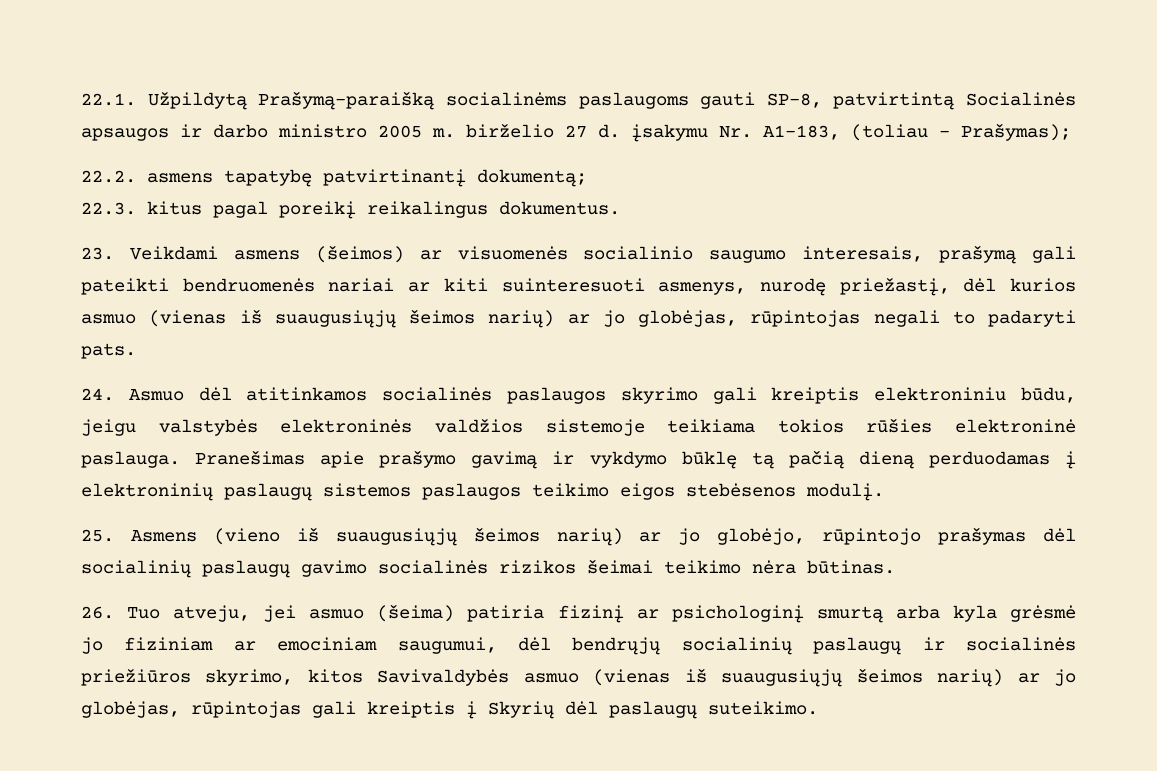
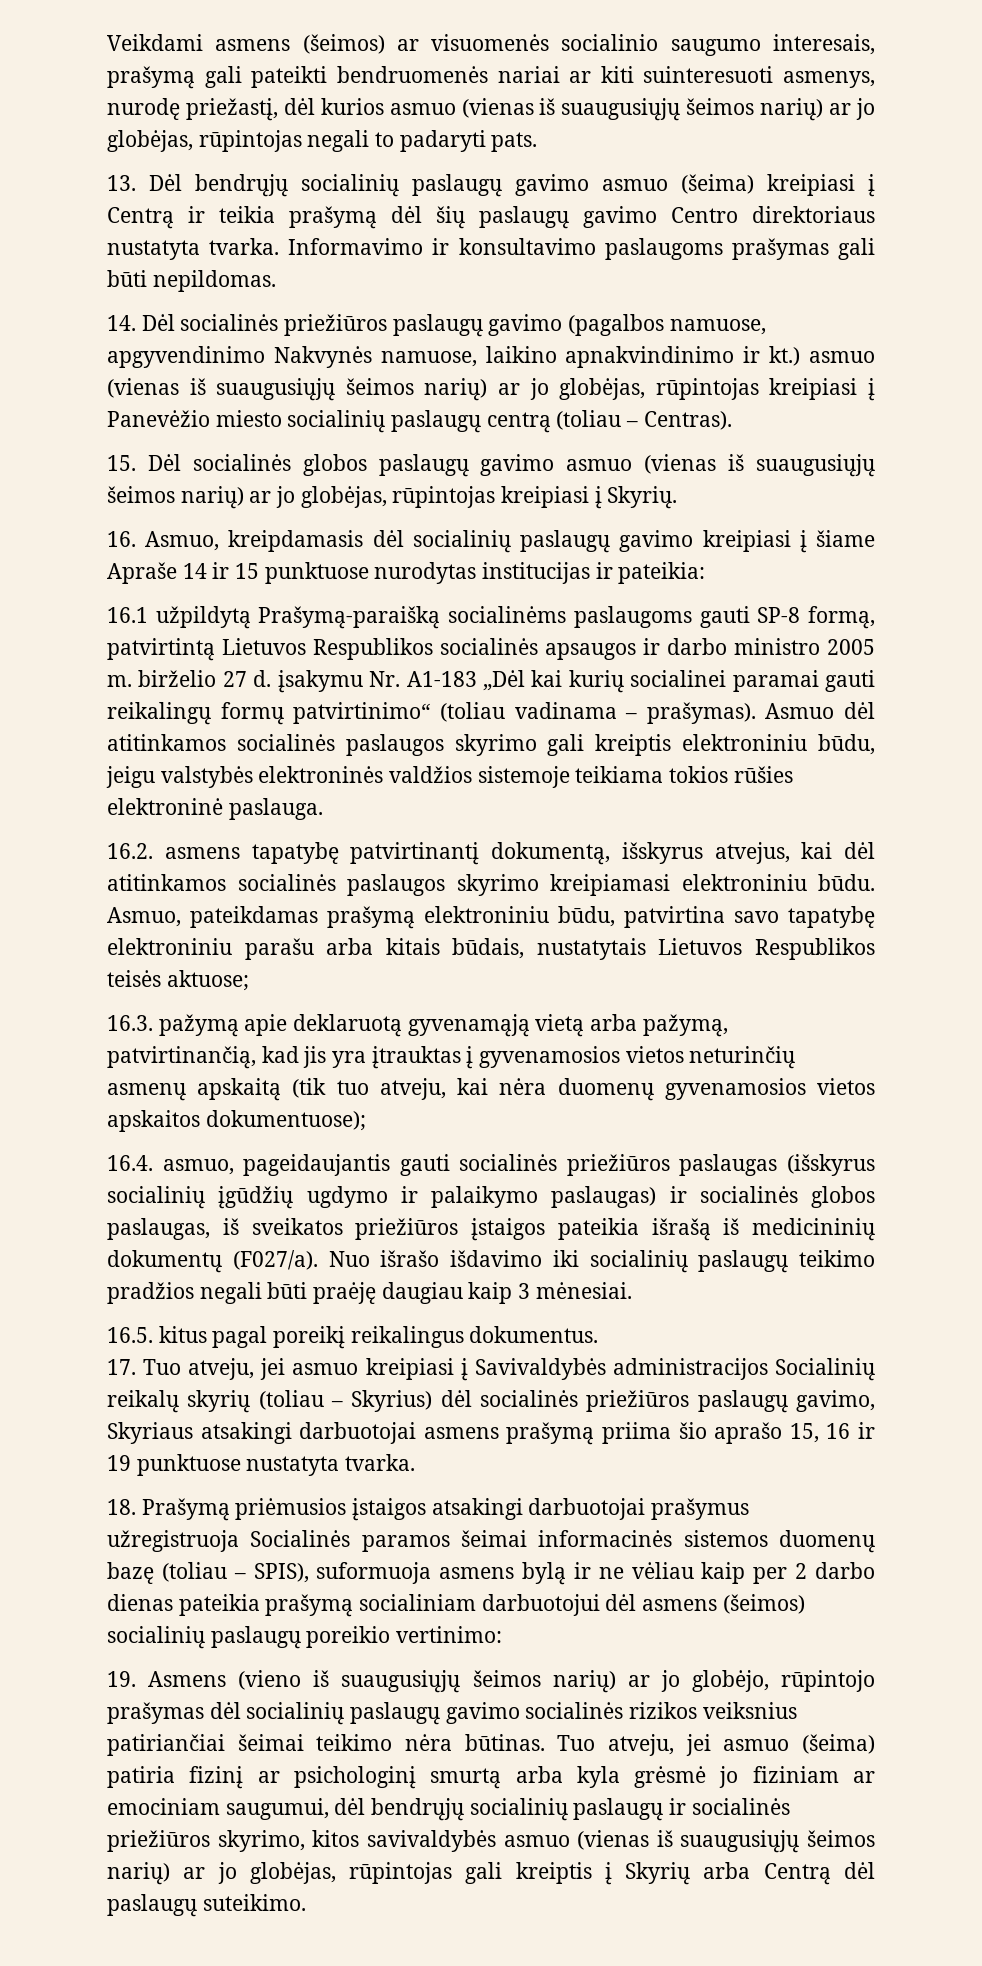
- 22.1. Užpildytą Prašymą-paraišką socialinėms paslaugoms gauti SP-8, patvirtintą Socialinės apsaugos ir darbo ministro 2005 m. birželio 27 d. įsakymu Nr. A1-183, (toliau – Prašymas);
- 22.2. asmens tapatybę patvirtinantį dokumentą;
- 22.3. kitus pagal poreikį reikalingus dokumentus.
- 23. Veikdami asmens (šeimos) ar visuomenės socialinio saugumo interesais, prašymą gali pateikti bendruomenės nariai ar kiti suinteresuoti asmenys, nurodę priežastį, dėl kurios asmuo (vienas iš suaugusiųjų šeimos narių) ar jo globėjas, rūpintojas negali to padaryti pats.
+ Veikdami asmens (šeimos) ar visuomenės socialinio saugumo interesais, prašymą gali pateikti bendruomenės nariai ar kiti suinteresuoti asmenys, nurodę priežastį, dėl kurios asmuo (vienas iš suaugusiųjų šeimos narių) ar jo globėjas, rūpintojas negali to padaryti pats.
- 24. Asmuo dėl atitinkamos socialinės paslaugos skyrimo gali kreiptis elektroniniu būdu, jeigu valstybės elektroninės valdžios sistemoje teikiama tokios rūšies elektroninė paslauga. Pranešimas apie prašymo gavimą ir vykdymo būklę tą pačią dieną perduodamas į elektroninių paslaugų sistemos paslaugos teikimo eigos stebėsenos modulį.
- 25. Asmens (vieno iš suaugusiųjų šeimos narių) ar jo globėjo, rūpintojo prašymas dėl socialinių paslaugų gavimo socialinės rizikos šeimai teikimo nėra būtinas.
- 26. Tuo atveju, jei asmuo (šeima) patiria fizinį ar psichologinį smurtą arba kyla grėsmė jo fiziniam ar emociniam saugumui, dėl bendrųjų socialinių paslaugų ir socialinės priežiūros skyrimo, kitos Savivaldybės asmuo (vienas iš suaugusiųjų šeimos narių) ar jo globėjas, rūpintojas gali kreiptis į Skyrių dėl paslaugų suteikimo.
+ 13. Dėl bendrųjų socialinių paslaugų gavimo asmuo (šeima) kreipiasi į Centrą ir teikia prašymą dėl šių paslaugų gavimo Centro direktoriaus nustatyta tvarka. Informavimo ir konsultavimo paslaugoms prašymas gali būti nepildomas.
+ 14. Dėl socialinės priežiūros paslaugų gavimo (pagalbos namuose, apgyvendinimo Nakvynės namuose, laikino apnakvindinimo ir kt.) asmuo (vienas iš suaugusiųjų šeimos narių) ar jo globėjas, rūpintojas kreipiasi į Panevėžio miesto socialinių paslaugų centrą (toliau – Centras).
+ 15. Dėl socialinės globos paslaugų gavimo asmuo (vienas iš suaugusiųjų šeimos narių) ar jo globėjas, rūpintojas kreipiasi į Skyrių.
+ 16. Asmuo, kreipdamasis dėl socialinių paslaugų gavimo kreipiasi į šiame Apraše 14 ir 15 punktuose nurodytas institucijas ir pateikia:
+ 16.1 užpildytą Prašymą-paraišką socialinėms paslaugoms gauti SP-8 formą, patvirtintą Lietuvos Respublikos socialinės apsaugos ir darbo ministro 2005 m. birželio 27 d. įsakymu Nr. A1-183 „Dėl kai kurių socialinei paramai gauti reikalingų formų patvirtinimo“ (toliau vadinama – prašymas). Asmuo dėl atitinkamos socialinės paslaugos skyrimo gali kreiptis elektroniniu būdu, jeigu valstybės elektroninės valdžios sistemoje teikiama tokios rūšies elektroninė paslauga.
+ 16.2. asmens tapatybę patvirtinantį dokumentą, išskyrus atvejus, kai dėl atitinkamos socialinės paslaugos skyrimo kreipiamasi elektroniniu būdu. Asmuo, pateikdamas prašymą elektroniniu būdu, patvirtina savo tapatybę elektroniniu parašu arba kitais būdais, nustatytais Lietuvos Respublikos teisės aktuose;
+ 16.3. pažymą apie deklaruotą gyvenamąją vietą arba pažymą, patvirtinančią, kad jis yra įtrauktas į gyvenamosios vietos neturinčių asmenų apskaitą (tik tuo atveju, kai nėra duomenų gyvenamosios vietos apskaitos dokumentuose);
+ 16.4. asmuo, pageidaujantis gauti socialinės priežiūros paslaugas (išskyrus socialinių įgūdžių ugdymo ir palaikymo paslaugas) ir socialinės globos paslaugas, iš sveikatos priežiūros įstaigos pateikia išrašą iš medicininių dokumentų (F027/a). Nuo išrašo išdavimo iki socialinių paslaugų teikimo pradžios negali būti praėję daugiau kaip 3 mėnesiai.
+ 16.5. kitus pagal poreikį reikalingus dokumentus.
+ 17. Tuo atveju, jei asmuo kreipiasi į Savivaldybės administracijos Socialinių reikalų skyrių (toliau – Skyrius) dėl socialinės priežiūros paslaugų gavimo, Skyriaus atsakingi darbuotojai asmens prašymą priima šio aprašo 15, 16 ir 19 punktuose nustatyta tvarka.
+ 18. Prašymą priėmusios įstaigos atsakingi darbuotojai prašymus užregistruoja Socialinės paramos šeimai informacinės sistemos duomenų bazę (toliau – SPIS), suformuoja asmens bylą ir ne vėliau kaip per 2 darbo dienas pateikia prašymą socialiniam darbuotojui dėl asmens (šeimos) socialinių paslaugų poreikio vertinimo:
+ 19. Asmens (vieno iš suaugusiųjų šeimos narių) ar jo globėjo, rūpintojo prašymas dėl socialinių paslaugų gavimo socialinės rizikos veiksnius patiriančiai šeimai teikimo nėra būtinas. Tuo atveju, jei asmuo (šeima) patiria fizinį ar psichologinį smurtą arba kyla grėsmė jo fiziniam ar emociniam saugumui, dėl bendrųjų socialinių paslaugų ir socialinės priežiūros skyrimo, kitos savivaldybės asmuo (vienas iš suaugusiųjų šeimos narių) ar jo globėjas, rūpintojas gali kreiptis į Skyrių arba Centrą dėl paslaugų suteikimo.

